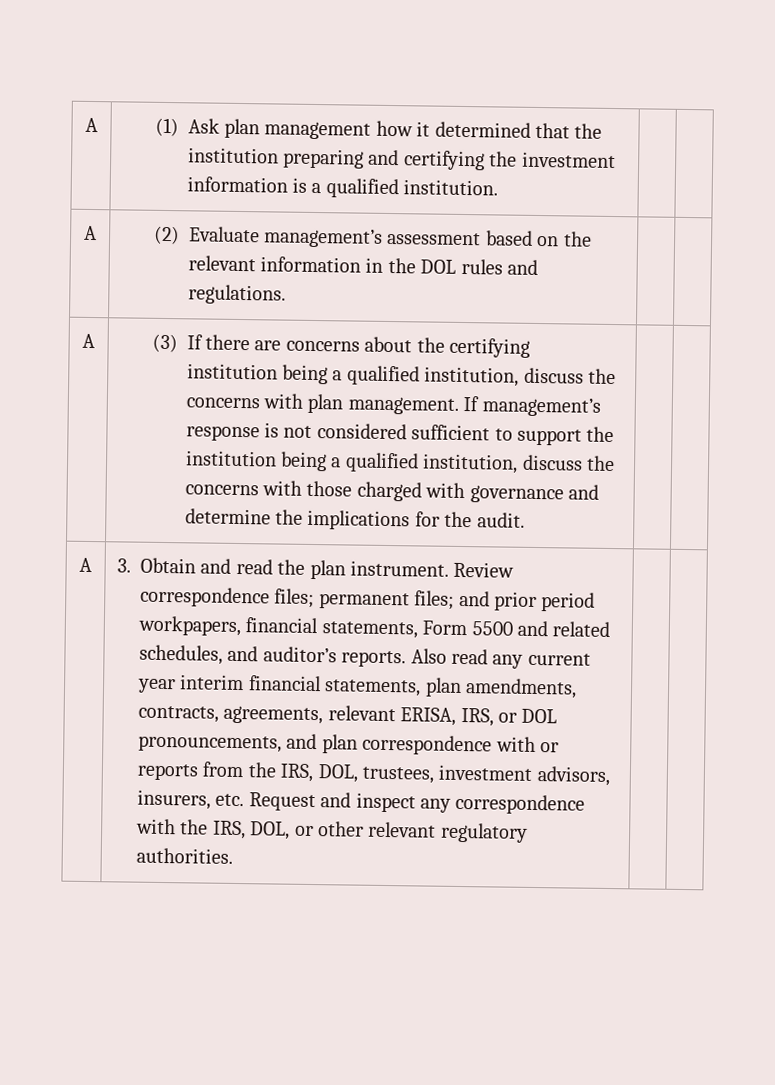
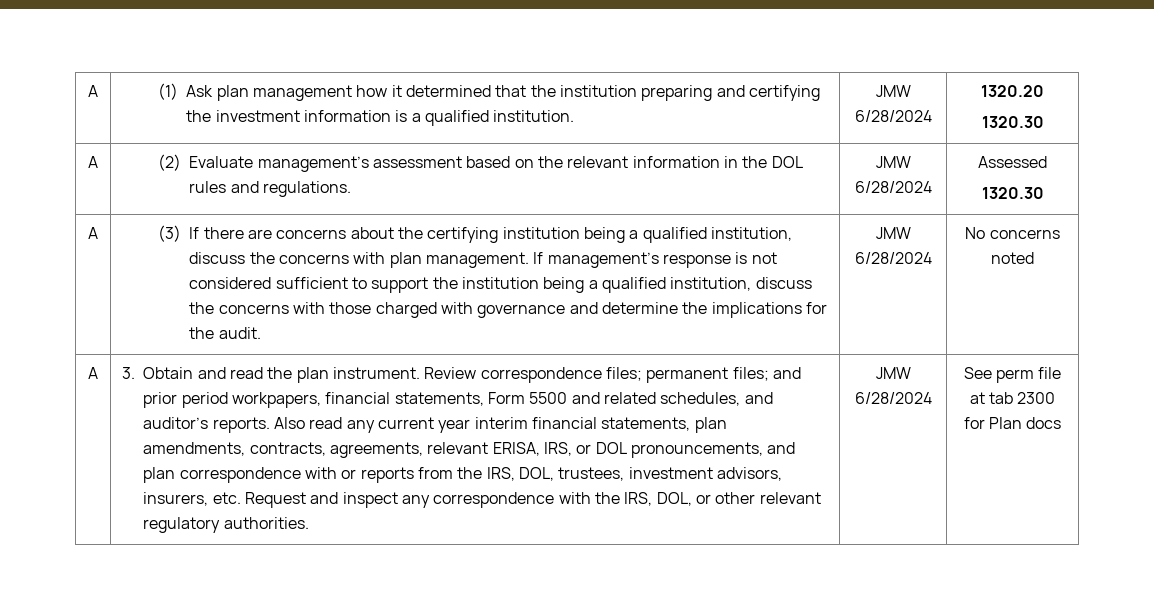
- A | (1) Ask plan management how it determined that the institution preparing and certifying the investment information is a qualified institution. | |
+ A | (1) Ask plan management how it determined that the institution preparing and certifying the investment information is a qualified institution. | JMW 6/28/2024 | 1320.20
+ 1320.30
- A | (2) Evaluate management’s assessment based on the relevant information in the DOL rules and regulations. | |
+ A | (2) Evaluate management’s assessment based on the relevant information in the DOL rules and regulations. | JMW 6/28/2024 | Assessed
+ 1320.30
+ JMW 6/28/2024 | No concerns noted
+ JMW 6/28/2024 | See perm file at tab 2300 for Plan docs

